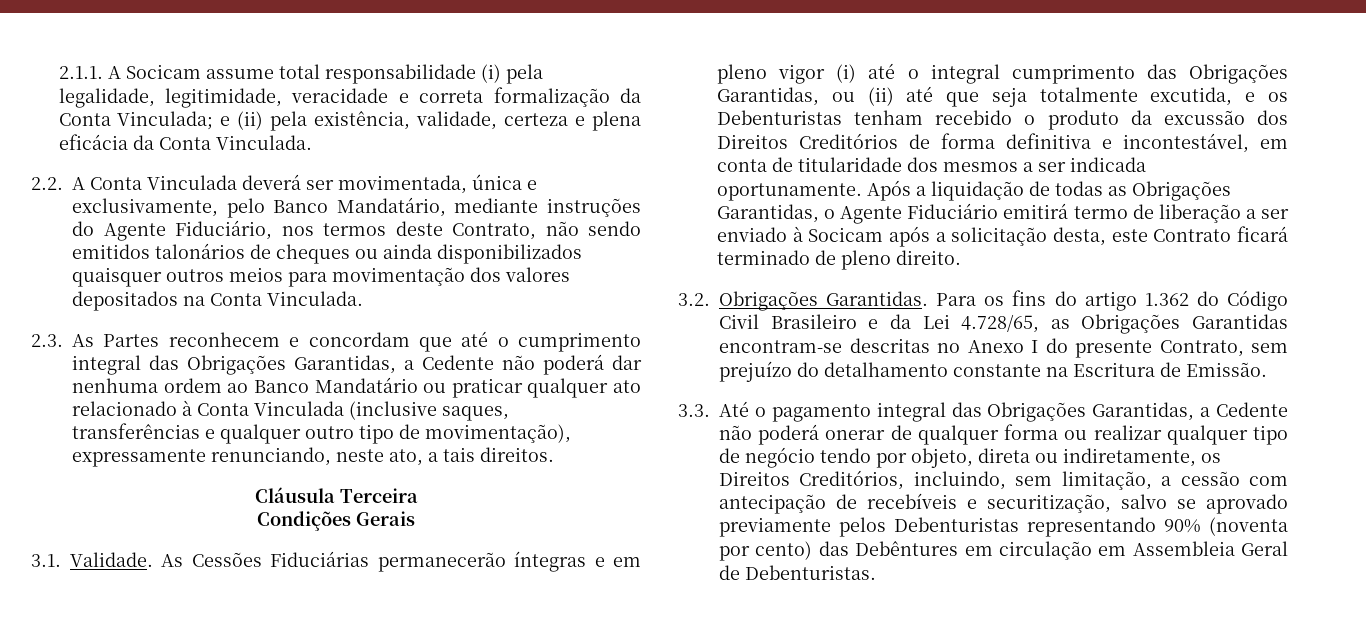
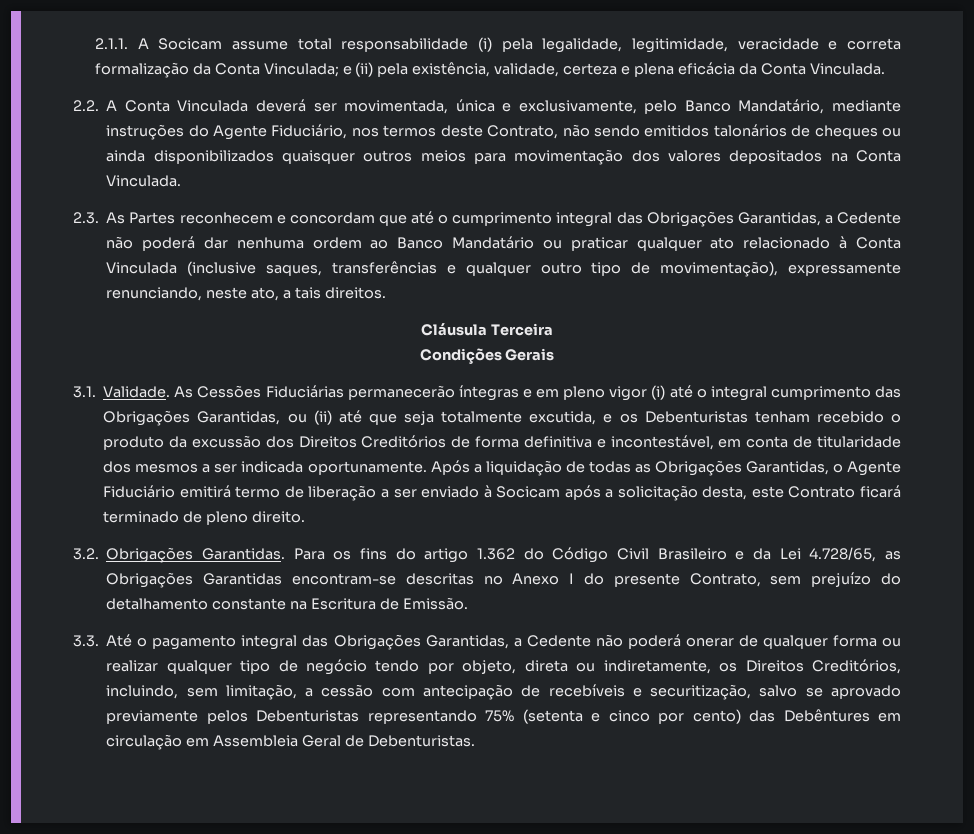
- 3.3. Até o pagamento integral das Obrigações Garantidas, a Cedente não poderá onerar de qualquer forma ou realizar qualquer tipo de negócio tendo por objeto, direta ou indiretamente, os Direitos Creditórios, incluindo, sem limitação, a cessão com antecipação de recebíveis e securitização, salvo se aprovado previamente pelos Debenturistas representando 90% (noventa por cento) das Debêntures em circulação em Assembleia Geral de Debenturistas.
+ 3.3. Até o pagamento integral das Obrigações Garantidas, a Cedente não poderá onerar de qualquer forma ou realizar qualquer tipo de negócio tendo por objeto, direta ou indiretamente, os Direitos Creditórios, incluindo, sem limitação, a cessão com antecipação de recebíveis e securitização, salvo se aprovado previamente pelos Debenturistas representando 75% (setenta e cinco por cento) das Debêntures em circulação em Assembleia Geral de Debenturistas.

